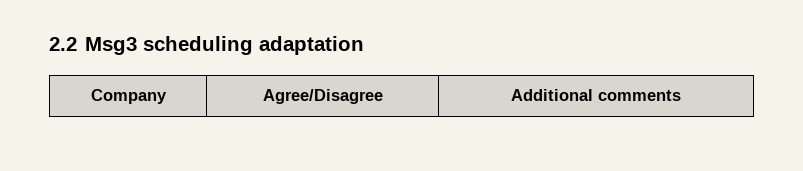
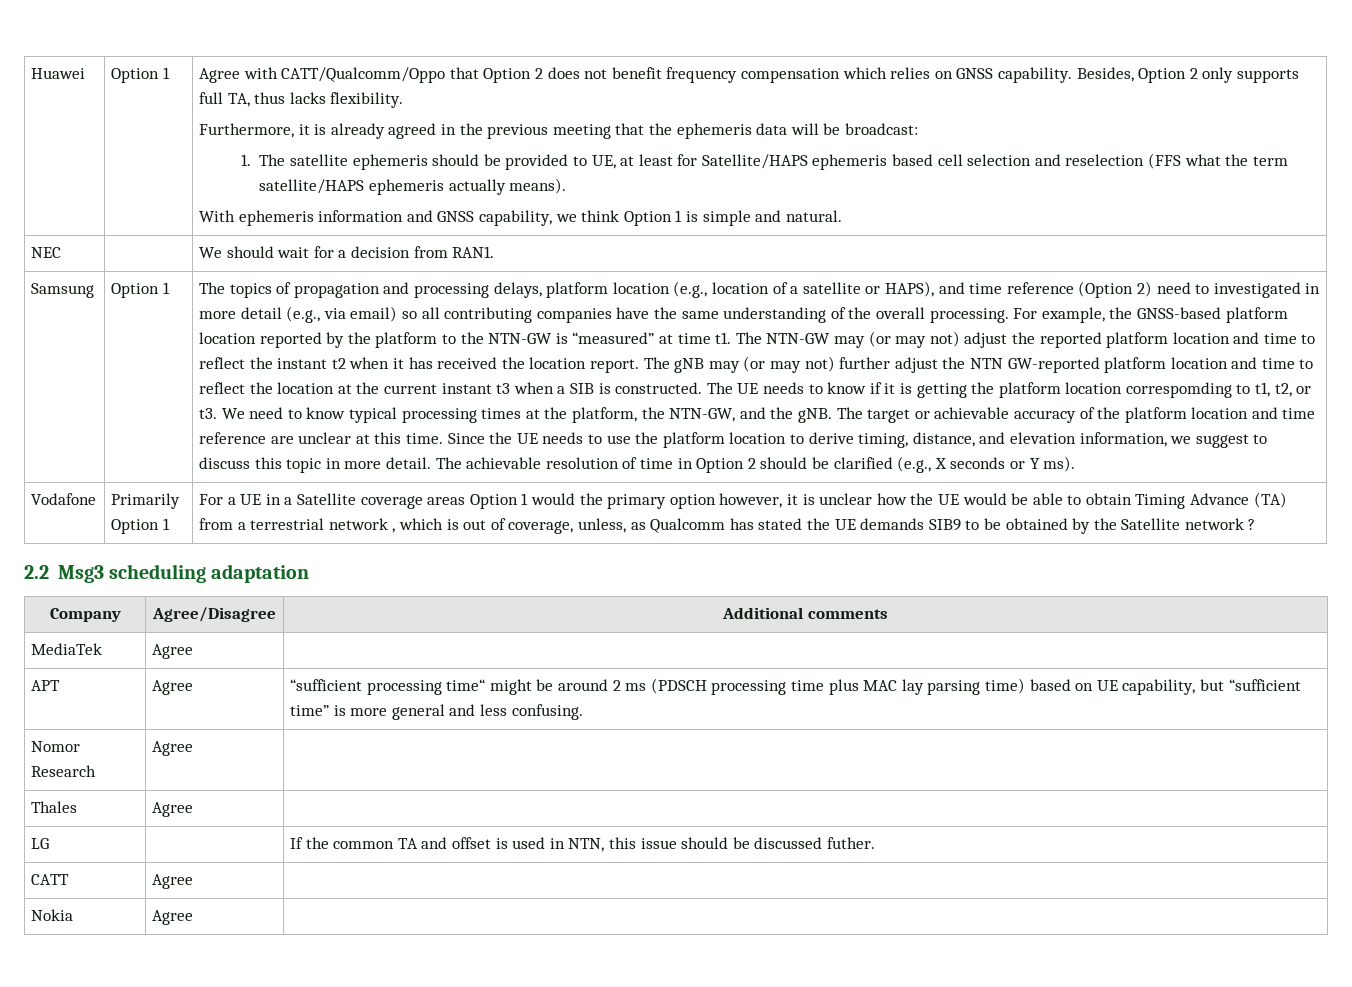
+ Huawei | Option 1 | Agree with CATT/Qualcomm/Oppo that Option 2 does not benefit frequency compensation which relies on GNSS capability. Besides, Option 2 only supports full TA, thus lacks flexibility.
+ Furthermore, it is already agreed in the previous meeting that the ephemeris data will be broadcast:
+ 1. The satellite ephemeris should be provided to UE, at least for Satellite/HAPS ephemeris based cell selection and reselection (FFS what the term satellite/HAPS ephemeris actually means).
+ With ephemeris information and GNSS capability, we think Option 1 is simple and natural.
+ NEC | | We should wait for a decision from RAN1.
+ Samsung | Option 1 | The topics of propagation and processing delays, platform location (e.g., location of a satellite or HAPS), and time reference (Option 2) need to investigated in more detail (e.g., via email) so all contributing companies have the same understanding of the overall processing. For example, the GNSS-based platform location reported by the platform to the NTN-GW is “measured” at time t1. The NTN-GW may (or may not) adjust the reported platform location and time to reflect the instant t2 when it has received the location report. The gNB may (or may not) further adjust the NTN GW-reported platform location and time to reflect the location at the current instant t3 when a SIB is constructed. The UE needs to know if it is getting the platform location correspomding to t1, t2, or t3. We need to know typical processing times at the platform, the NTN-GW, and the gNB. The target or achievable accuracy of the platform location and time reference are unclear at this time. Since the UE needs to use the platform location to derive timing, distance, and elevation information, we suggest to discuss this topic in more detail. The achievable resolution of time in Option 2 should be clarified (e.g., X seconds or Y ms).
+ Vodafone | Primarily Option 1 | For a UE in a Satellite coverage areas Option 1 would the primary option however, it is unclear how the UE would be able to obtain Timing Advance (TA) from a terrestrial network , which is out of coverage, unless, as Qualcomm has stated the UE demands SIB9 to be obtained by the Satellite network ?
+ MediaTek | Agree |
+ APT | Agree | “sufficient processing time“ might be around 2 ms (PDSCH processing time plus MAC lay parsing time) based on UE capability, but “sufficient time” is more general and less confusing.
+ Nomor Research | Agree |
+ Thales | Agree |
+ LG | | If the common TA and offset is used in NTN, this issue should be discussed futher.
+ CATT | Agree |
+ Nokia | Agree |

